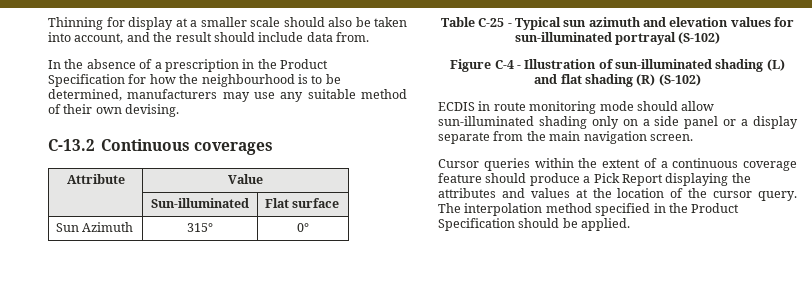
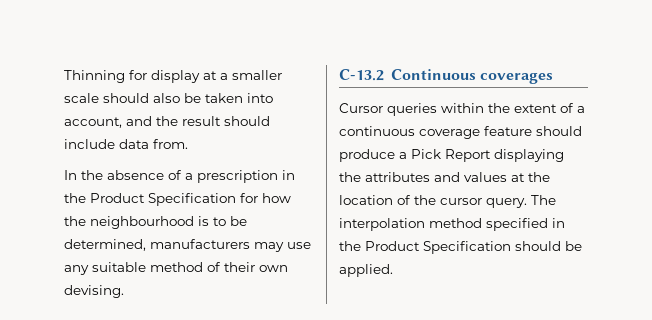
- Attribute | Value
- | Sun-illuminated | Flat surface
- Sun Azimuth | 315° | 0°
- Table C-25 - Typical sun azimuth and elevation values for sun-illuminated portrayal (S-102)
- Figure C-4 - Illustration of sun-illuminated shading (L) and flat shading (R) (S-102)
- ECDIS in route monitoring mode should allow sun-illuminated shading only on a side panel or a display separate from the main navigation screen.

